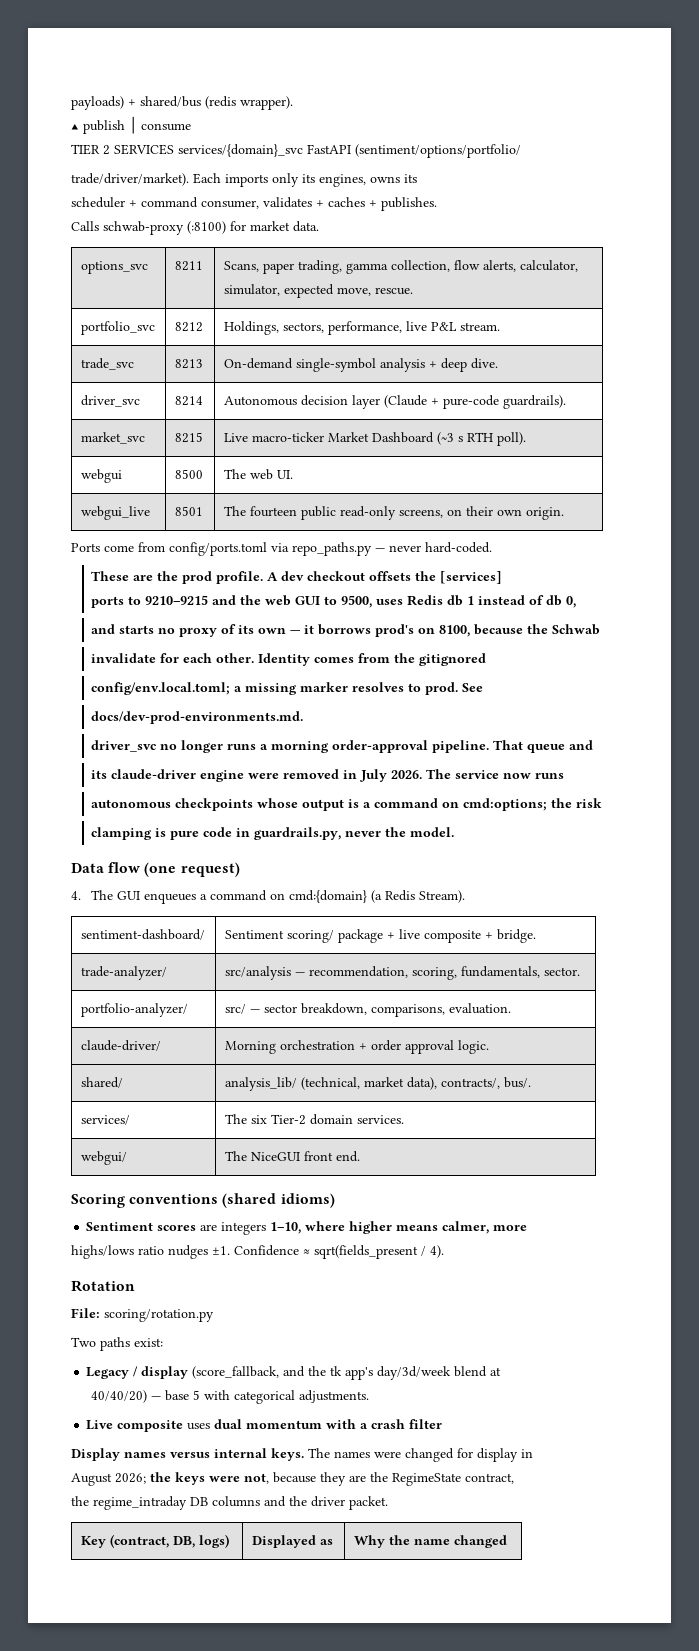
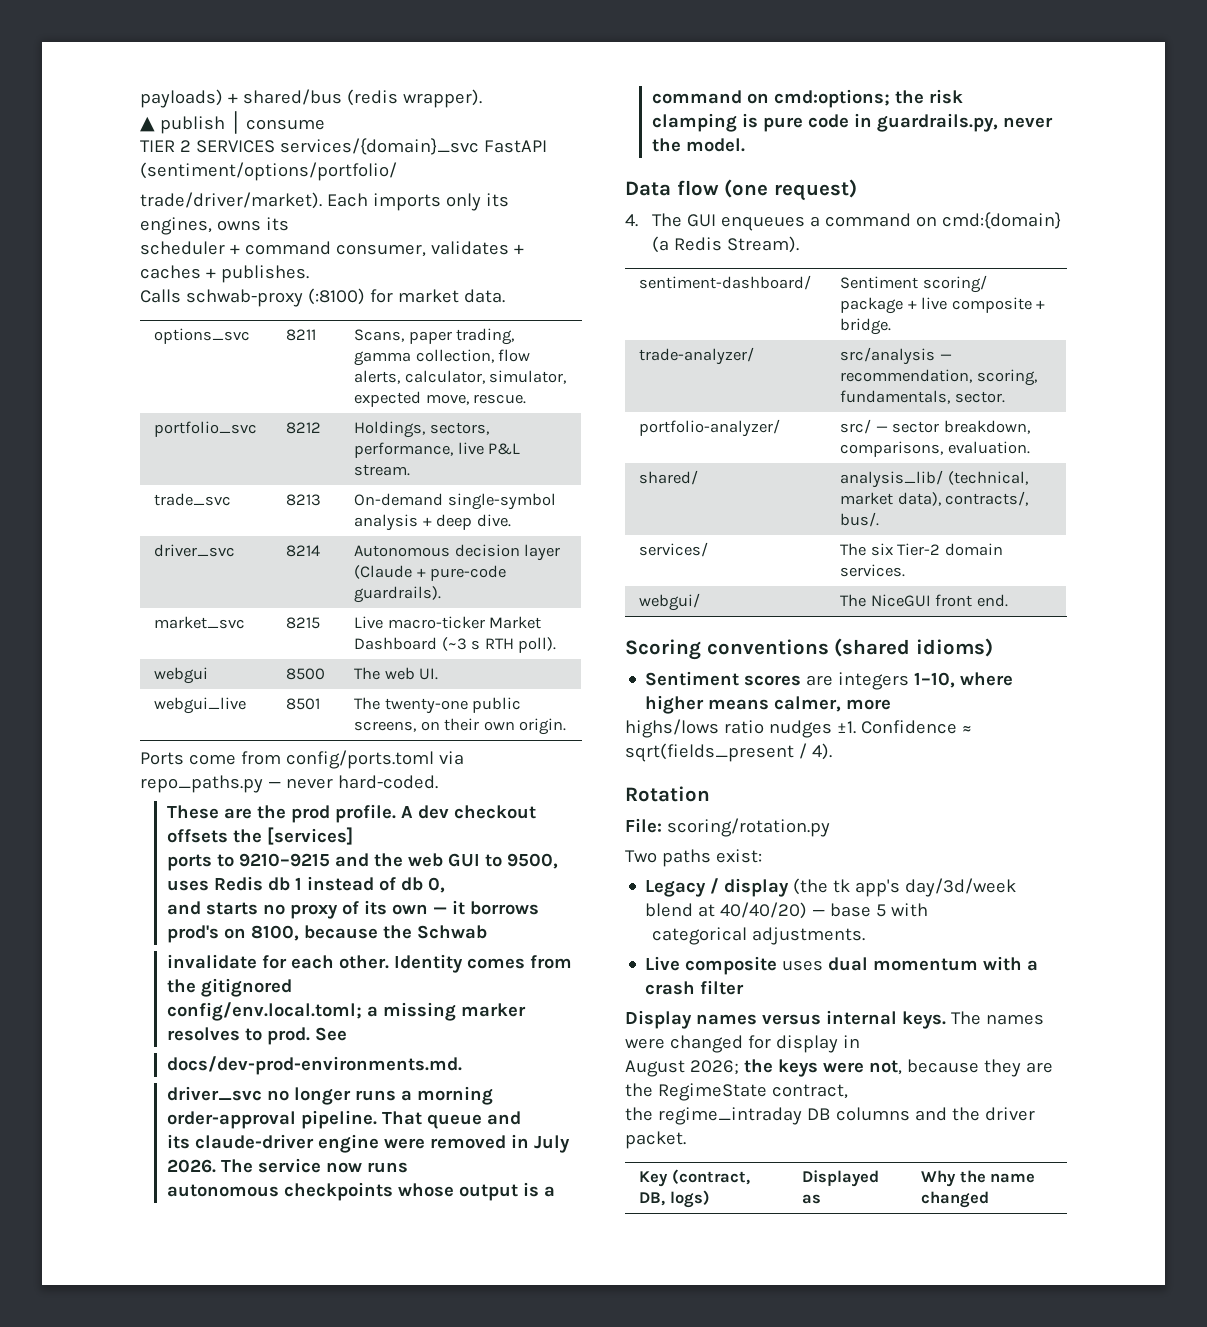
- webgui_live | 8501 | The fourteen public read-only screens, on their own origin.
+ webgui_live | 8501 | The twenty-one public screens, on their own origin.
- claude-driver/ | Morning orchestration + order approval logic.
- Legacy / display (score_fallback, and the tk app's day/3d/week blend at
- 40/40/20) — base 5 with categorical adjustments.
+ Legacy / display (the tk app's day/3d/week blend at 40/40/20) — base 5 with
+ categorical adjustments.

